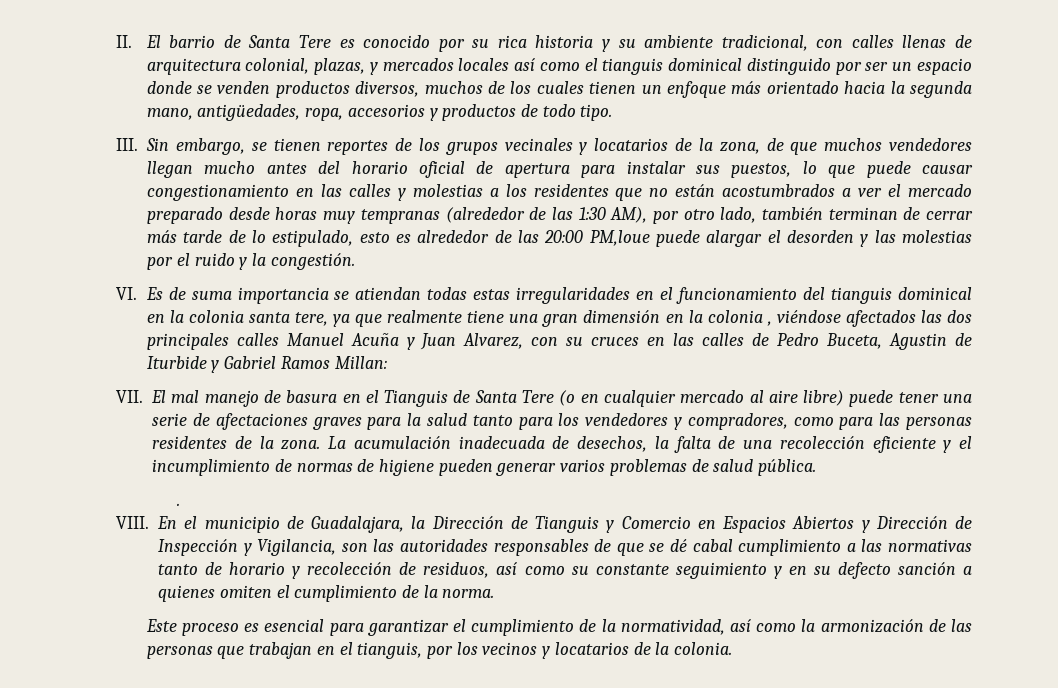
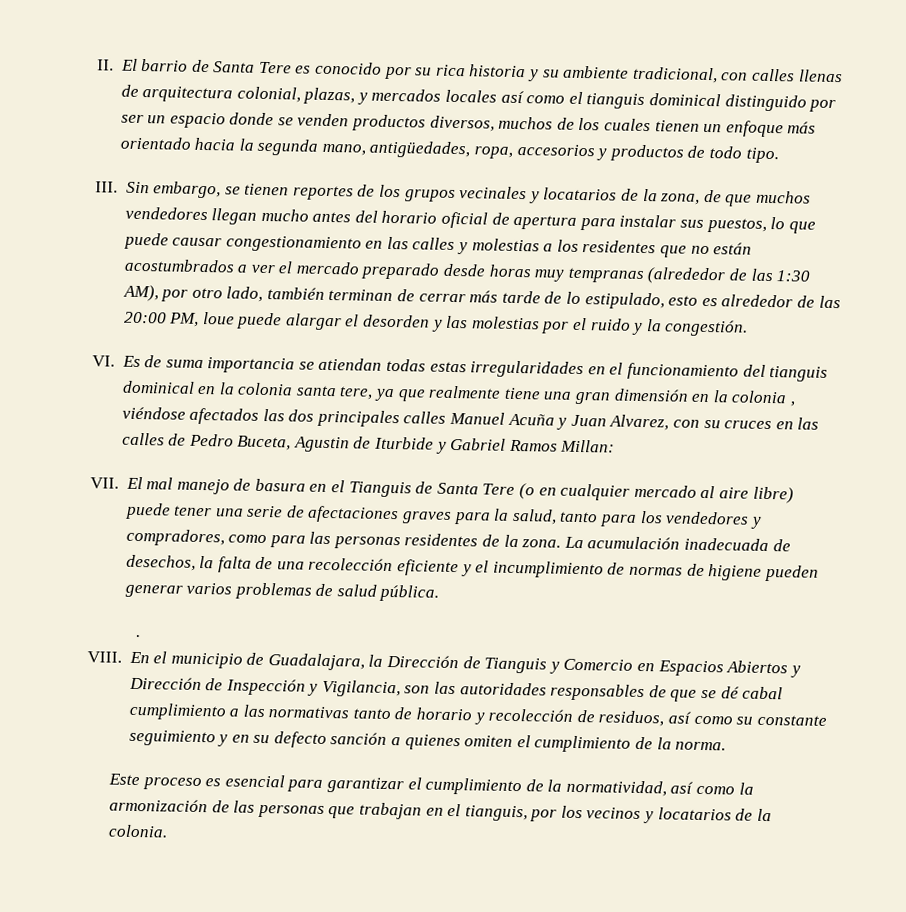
- III. Sin embargo, se tienen reportes de los grupos vecinales y locatarios de la zona, de que muchos vendedores llegan mucho antes del horario oficial de apertura para instalar sus puestos, lo que puede causar congestionamiento en las calles y molestias a los residentes que no están acostumbrados a ver el mercado preparado desde horas muy tempranas (alrededor de las 1:30 AM), por otro lado, también terminan de cerrar más tarde de lo estipulado, esto es alrededor de las 20:00 PM,loue puede alargar el desorden y las molestias por el ruido y la congestión.
+ III. Sin embargo, se tienen reportes de los grupos vecinales y locatarios de la zona, de que muchos vendedores llegan mucho antes del horario oficial de apertura para instalar sus puestos, lo que puede causar congestionamiento en las calles y molestias a los residentes que no están acostumbrados a ver el mercado preparado desde horas muy tempranas (alrededor de las 1:30 AM), por otro lado, también terminan de cerrar más tarde de lo estipulado, esto es alrededor de las 20:00 PM, loue puede alargar el desorden y las molestias por el ruido y la congestión.
- VII. El mal manejo de basura en el Tianguis de Santa Tere (o en cualquier mercado al aire libre) puede tener una serie de afectaciones graves para la salud tanto para los vendedores y compradores, como para las personas residentes de la zona.
+ VII. El mal manejo de basura en el Tianguis de Santa Tere (o en cualquier mercado al aire libre) puede tener una serie de afectaciones graves para la salud, tanto para los vendedores y compradores, como para las personas residentes de la zona.

